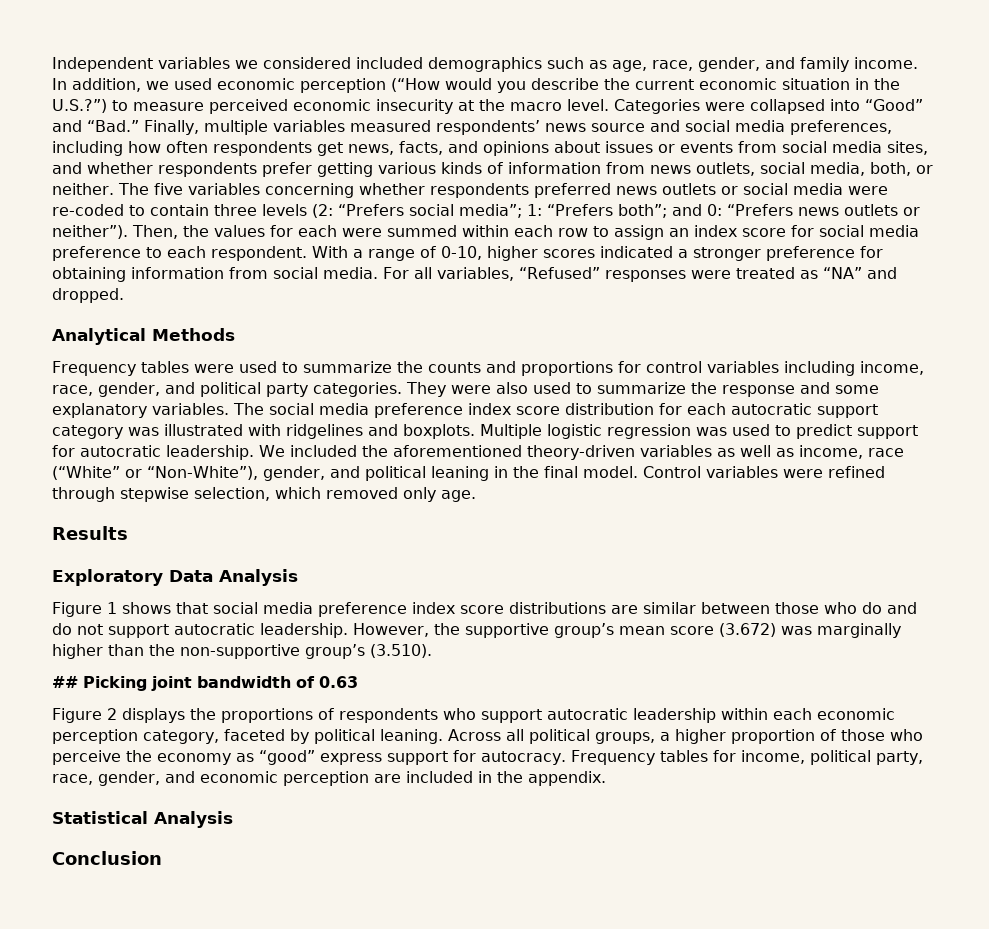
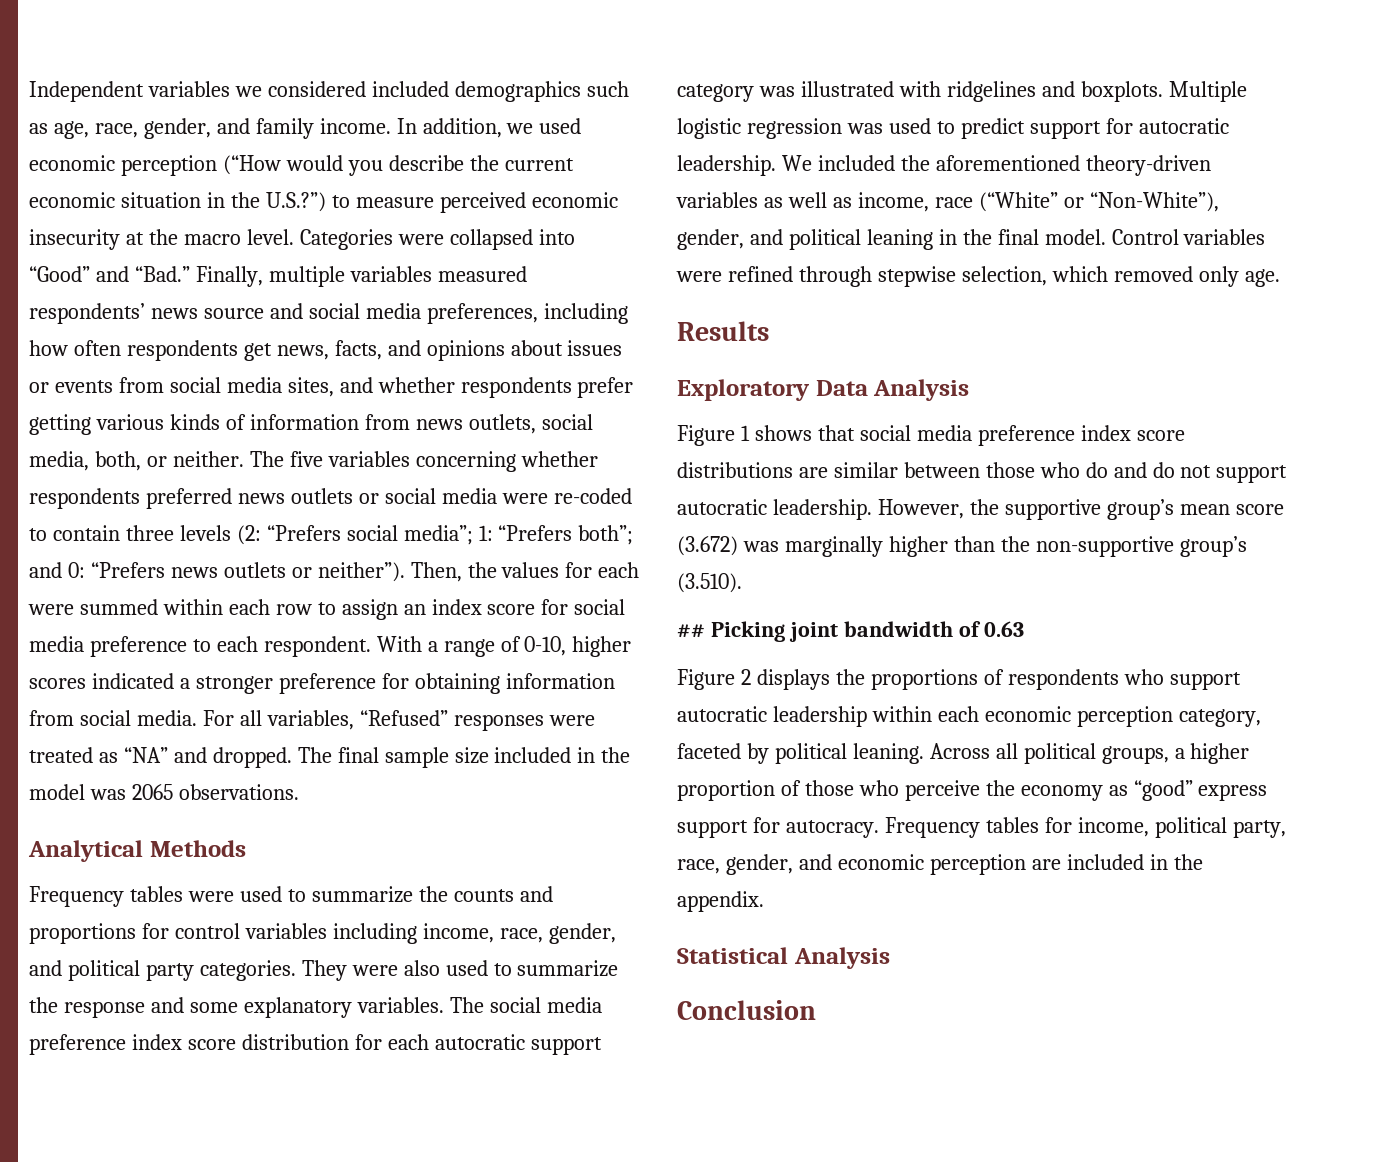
+ The final sample size included in the model was 2065 observations.

